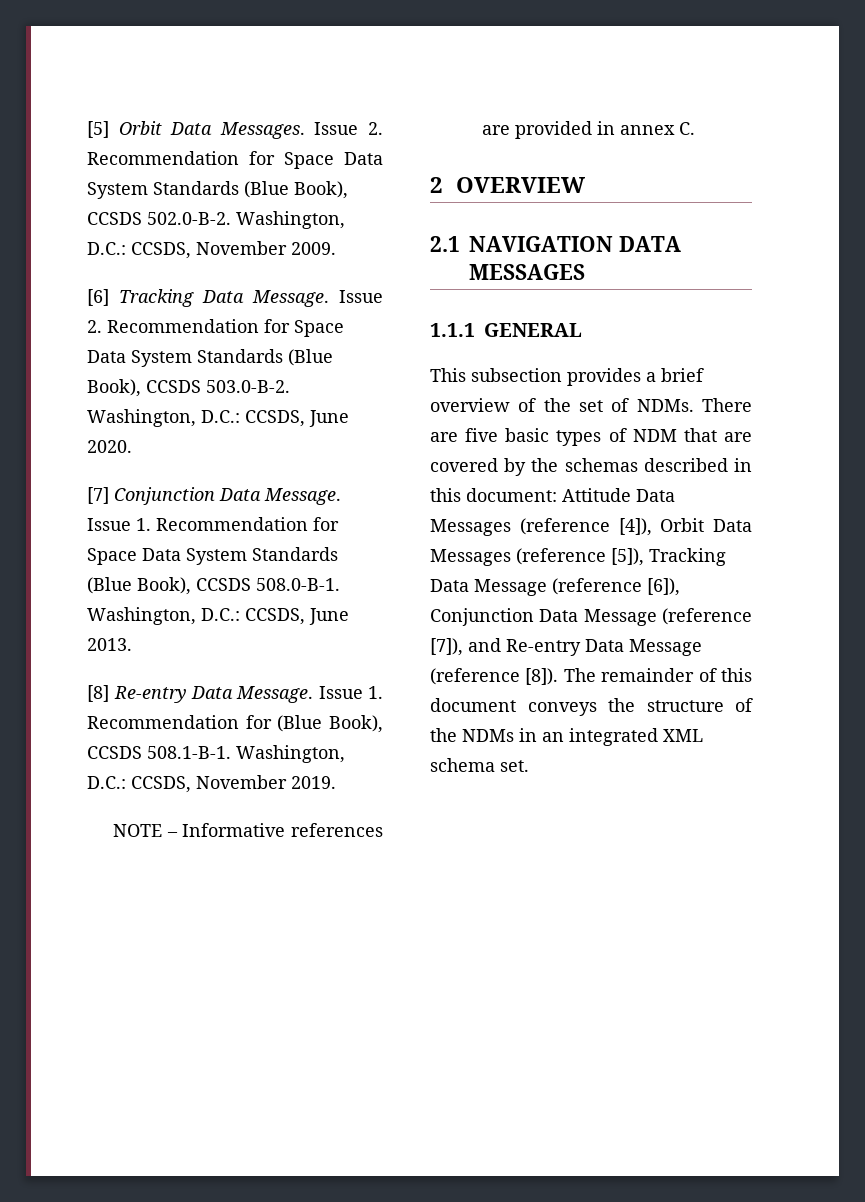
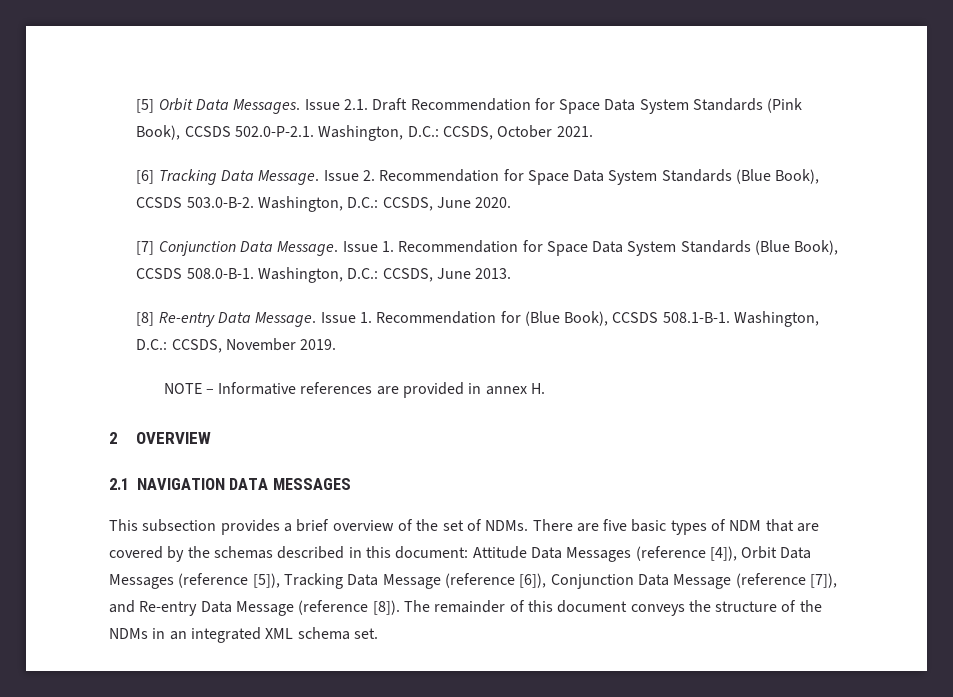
- Issue 2. Recommendation for Space Data System Standards (Blue Book), CCSDS 502.0-B-2. Washington, D.C.: CCSDS, November 2009.
+ Issue 2.1. Draft Recommendation for Space Data System Standards (Pink Book), CCSDS 502.0-P-2.1. Washington, D.C.: CCSDS, October 2021.
- NOTE – Informative references are provided in annex C.
+ NOTE – Informative references are provided in annex H.
- 1.1.1 GENERAL

